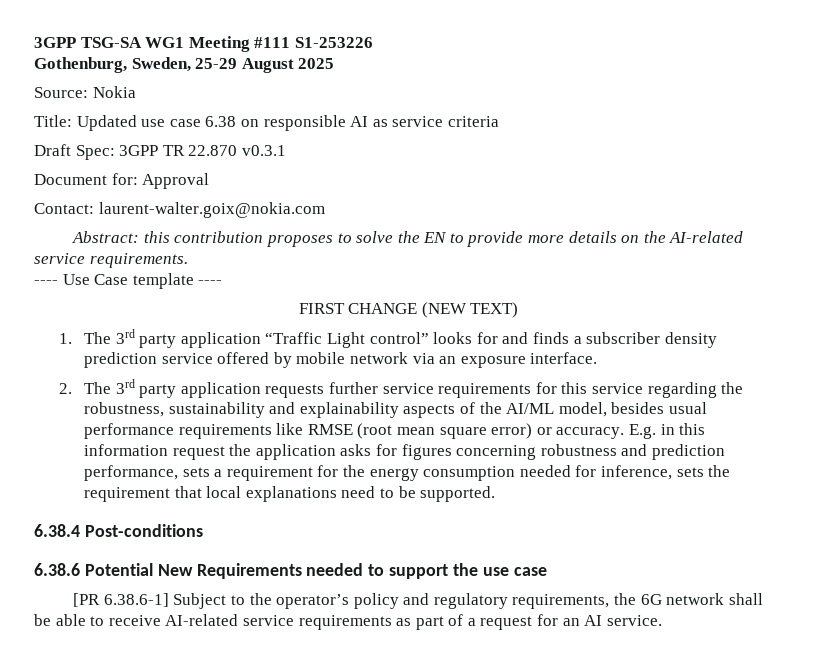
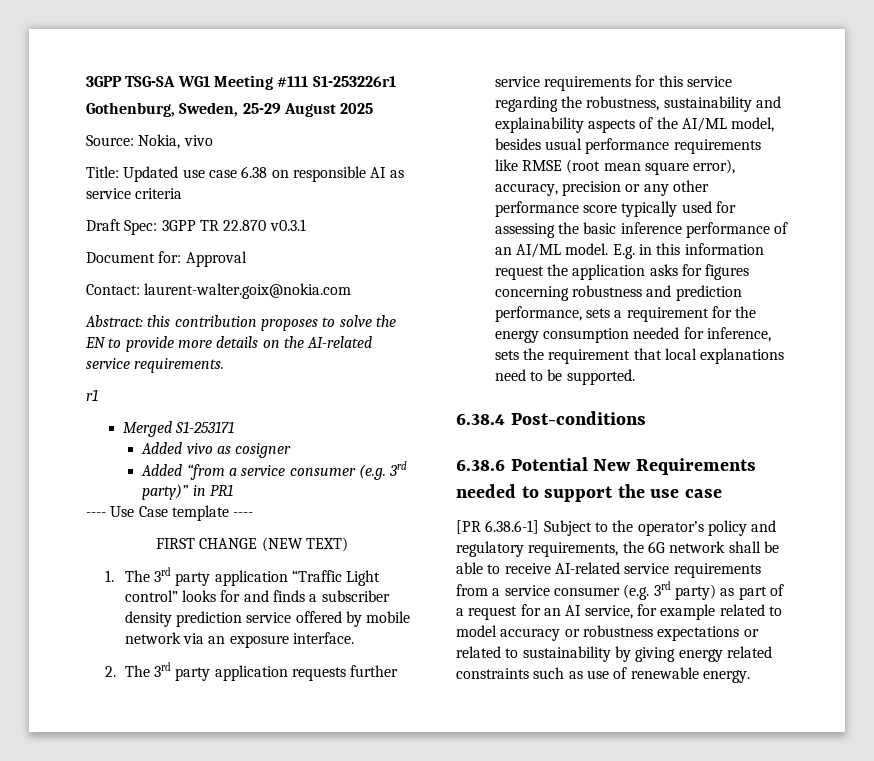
- 3GPP TSG-SA WG1 Meeting #111 S1-253226
+ 3GPP TSG-SA WG1 Meeting #111 S1-253226r1
- Source: Nokia
+ Source: Nokia, vivo
+ r1
+ Merged S1-253171
+ Added vivo as cosigner
+ Added “from a service consumer (e.g. 3rd party)” in PR1
- 2. The 3rd party application requests further service requirements for this service regarding the robustness, sustainability and explainability aspects of the AI/ML model, besides usual performance requirements like RMSE (root mean square error) or accuracy.
+ 2. The 3rd party application requests further service requirements for this service regarding the robustness, sustainability and explainability aspects of the AI/ML model, besides usual performance requirements like RMSE (root mean square error), accuracy, precision or any other performance score typically used for assessing the basic inference performance of an AI/ML model.
- [PR 6.38.6-1] Subject to the operator’s policy and regulatory requirements, the 6G network shall be able to receive AI-related service requirements as part of a request for an AI service.
+ [PR 6.38.6-1] Subject to the operator’s policy and regulatory requirements, the 6G network shall be able to receive AI-related service requirements from a service consumer (e.g. 3rd party) as part of a request for an AI service, for example related to model accuracy or robustness expectations or related to sustainability by giving energy related constraints such as use of renewable energy.

